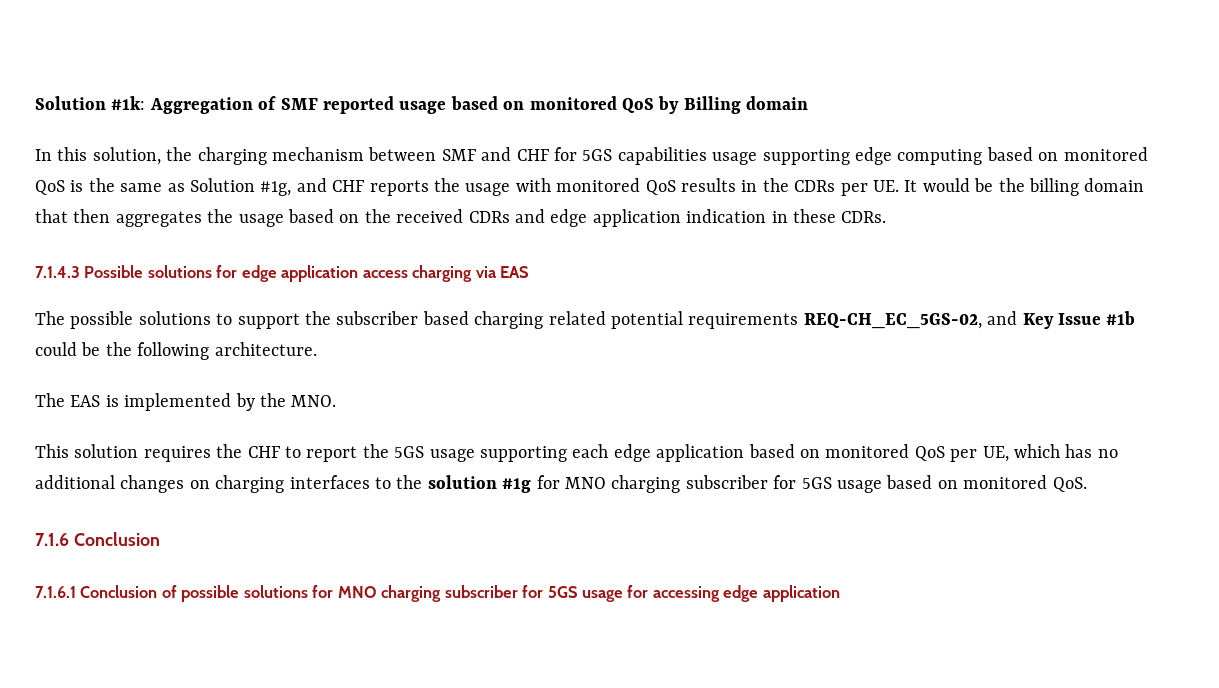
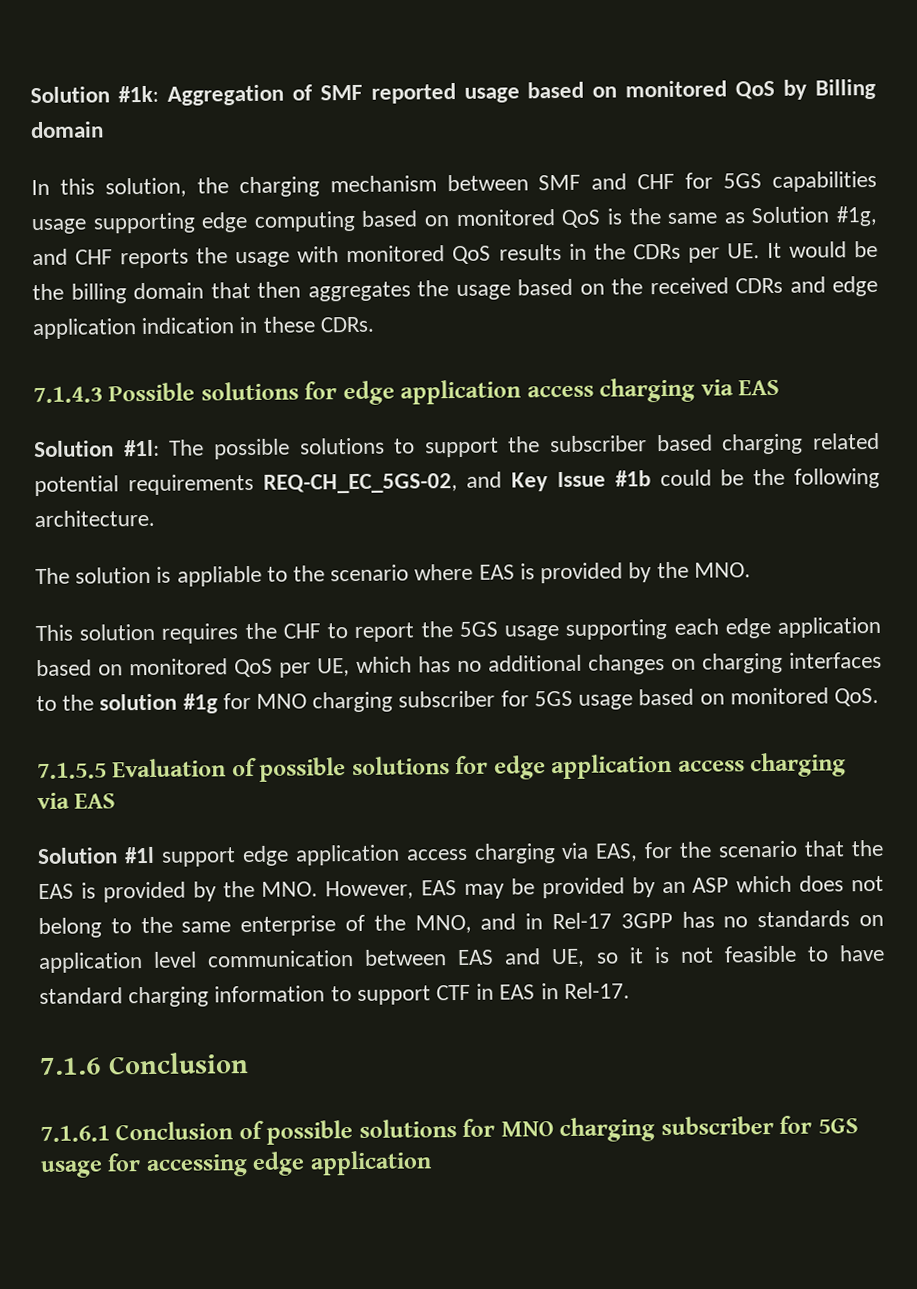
- The possible solutions to support the subscriber based charging related potential requirements REQ-CH_EC_5GS-02, and Key Issue #1b could be the following architecture.
+ Solution #1l: The possible solutions to support the subscriber based charging related potential requirements REQ-CH_EC_5GS-02, and Key Issue #1b could be the following architecture.
- The EAS is implemented by the MNO.
+ The solution is appliable to the scenario where EAS is provided by the MNO.
+ 7.1.5.5 Evaluation of possible solutions for edge application access charging via EAS
+ Solution #1l support edge application access charging via EAS, for the scenario that the EAS is provided by the MNO. However, EAS may be provided by an ASP which does not belong to the same enterprise of the MNO, and in Rel-17 3GPP has no standards on application level communication between EAS and UE, so it is not feasible to have standard charging information to support CTF in EAS in Rel-17.

